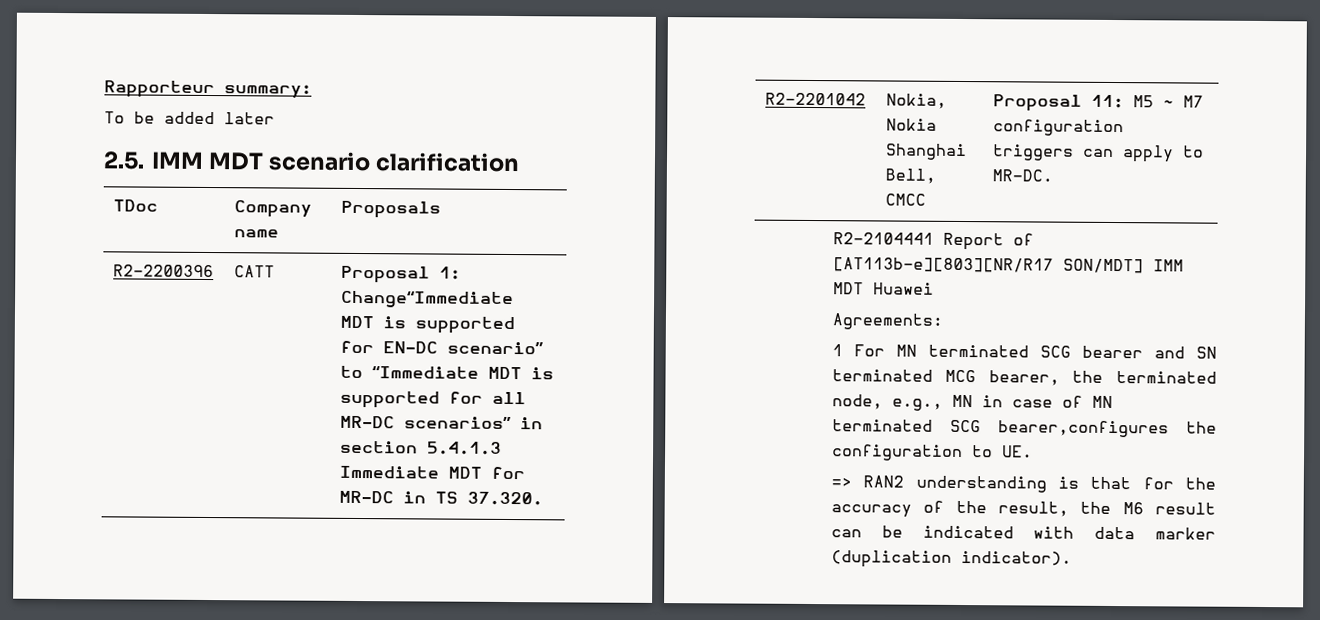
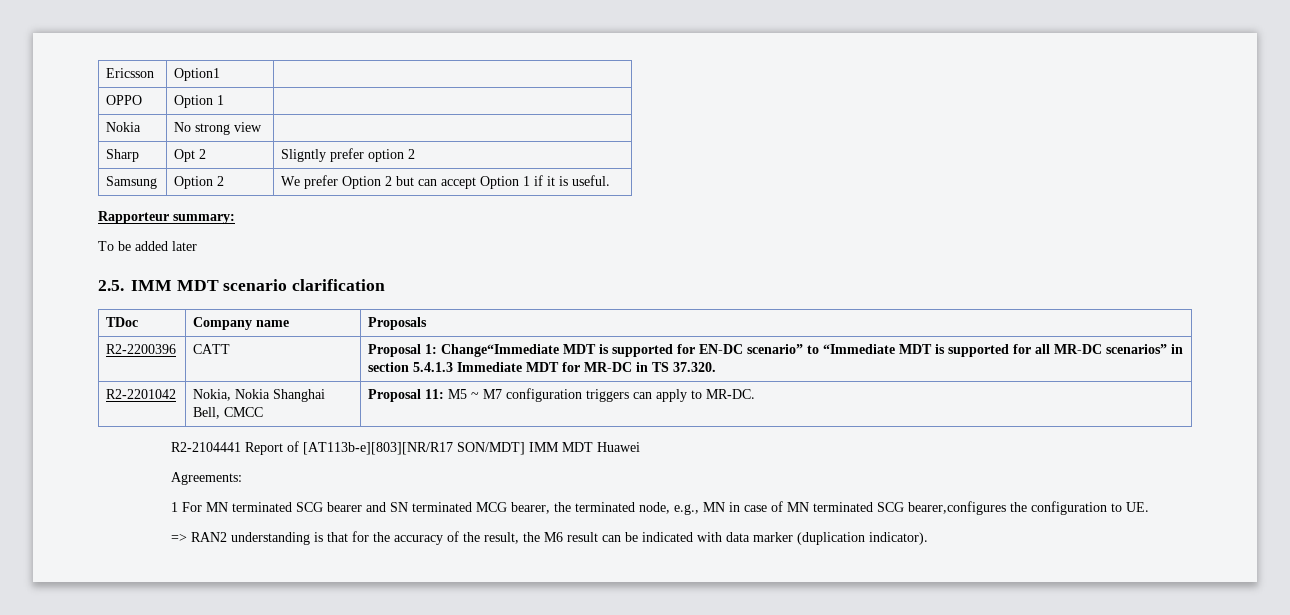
+ Ericsson | Option1 |
+ OPPO | Option 1 |
+ Nokia | No strong view |
+ Sharp | Opt 2 | Sligntly prefer option 2
+ Samsung | Option 2 | We prefer Option 2 but can accept Option 1 if it is useful.

